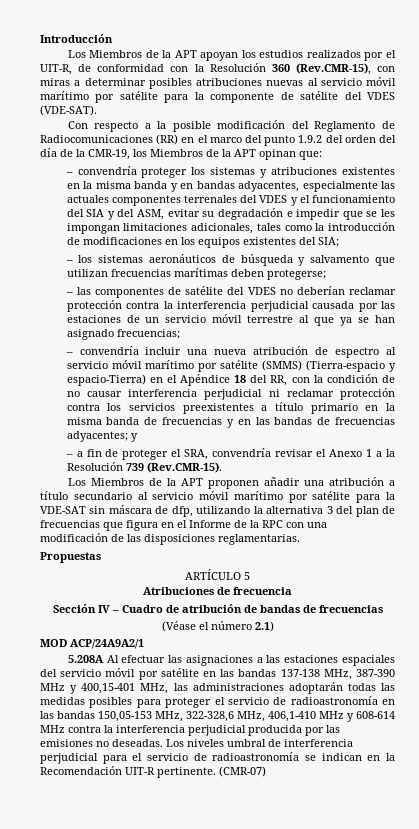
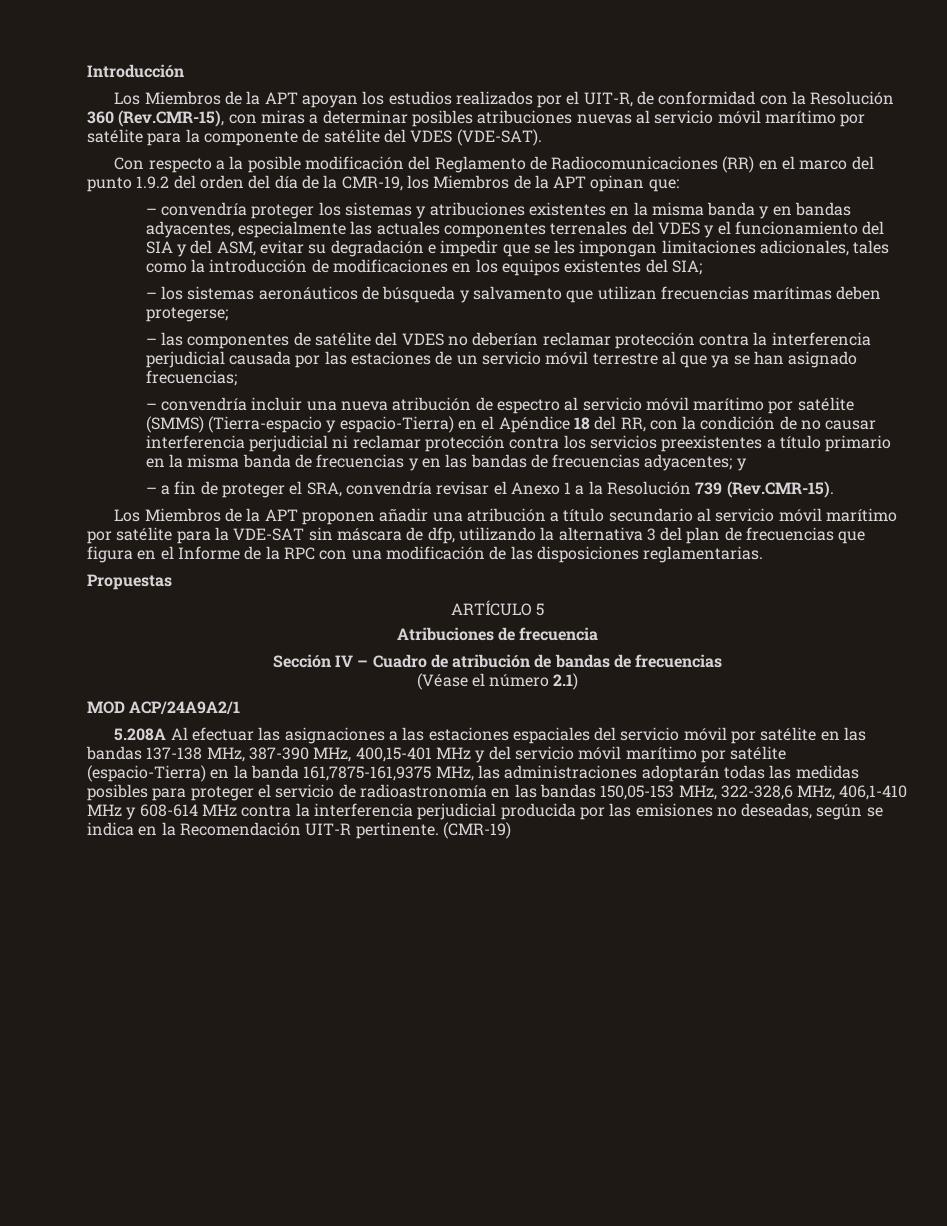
- 5.208A Al efectuar las asignaciones a las estaciones espaciales del servicio móvil por satélite en las bandas 137-138 MHz, 387-390 MHz y 400,15-401 MHz, las administraciones adoptarán todas las medidas posibles para proteger el servicio de radioastronomía en las bandas 150,05-153 MHz, 322-328,6 MHz, 406,1-410 MHz y 608-614 MHz contra la interferencia perjudicial producida por las emisiones no deseadas. Los niveles umbral de interferencia perjudicial para el servicio de radioastronomía se indican en la Recomendación UIT-R pertinente.
+ 5.208A Al efectuar las asignaciones a las estaciones espaciales del servicio móvil por satélite en las bandas 137-138 MHz, 387-390 MHz, 400,15-401 MHz y del servicio móvil marítimo por satélite (espacio-Tierra) en la banda 161,7875-161,9375 MHz, las administraciones adoptarán todas las medidas posibles para proteger el servicio de radioastronomía en las bandas 150,05-153 MHz, 322-328,6 MHz, 406,1-410 MHz y 608-614 MHz contra la interferencia perjudicial producida por las emisiones no deseadas, según se indica en la Recomendación UIT-R pertinente.
- (CMR-07)
+ (CMR-19)

